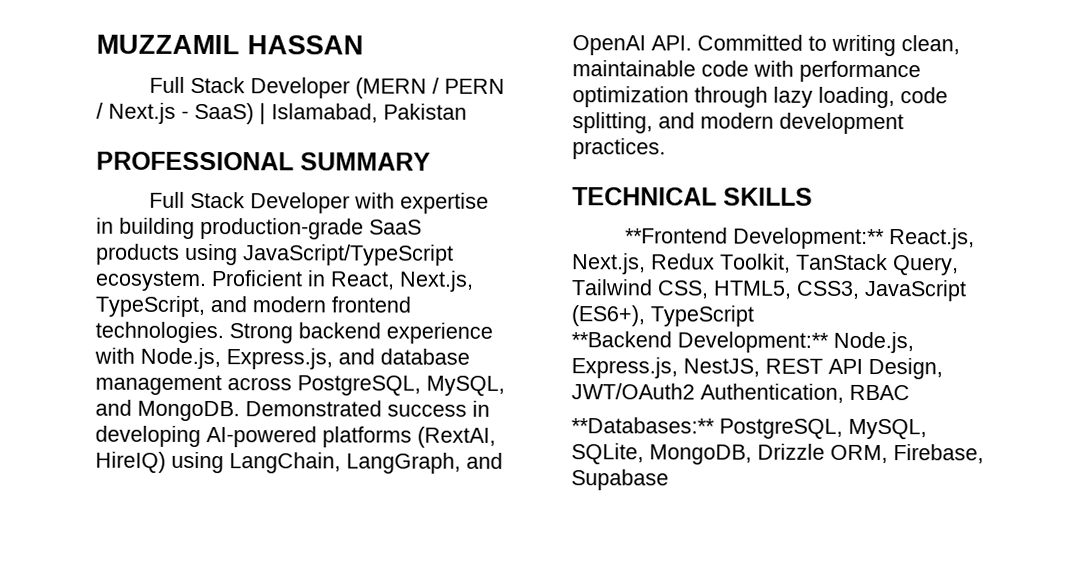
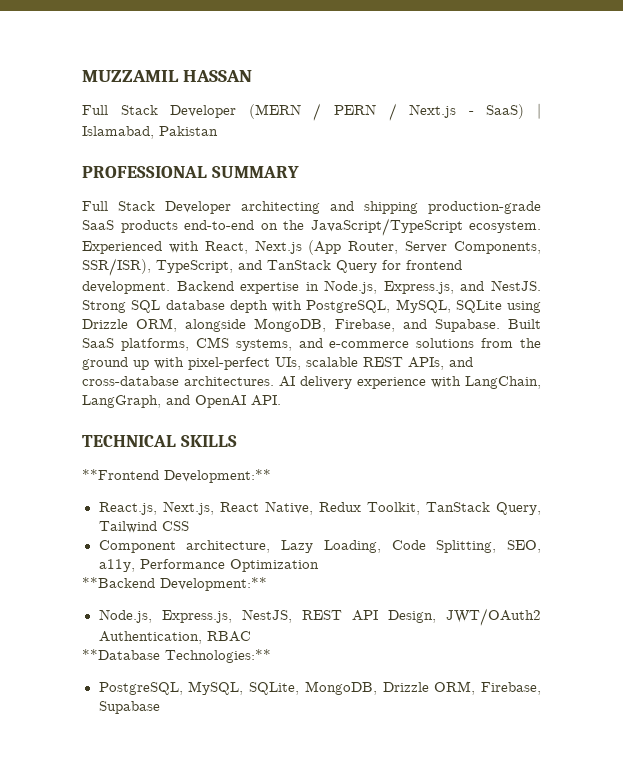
- Full Stack Developer with expertise in building production-grade SaaS products using JavaScript/TypeScript ecosystem. Proficient in React, Next.js, TypeScript, and modern frontend technologies. Strong backend experience with Node.js, Express.js, and database management across PostgreSQL, MySQL, and MongoDB. Demonstrated success in developing AI-powered platforms (RextAI, HireIQ) using LangChain, LangGraph, and OpenAI API. Committed to writing clean, maintainable code with performance optimization through lazy loading, code splitting, and modern development practices.
+ Full Stack Developer architecting and shipping production-grade SaaS products end-to-end on the JavaScript/TypeScript ecosystem. Experienced with React, Next.js (App Router, Server Components, SSR/ISR), TypeScript, and TanStack Query for frontend development. Backend expertise in Node.js, Express.js, and NestJS. Strong SQL database depth with PostgreSQL, MySQL, SQLite using Drizzle ORM, alongside MongoDB, Firebase, and Supabase. Built SaaS platforms, CMS systems, and e-commerce solutions from the ground up with pixel-perfect UIs, scalable REST APIs, and cross-database architectures. AI delivery experience with LangChain, LangGraph, and OpenAI API.
- **Frontend Development:** React.js, Next.js, Redux Toolkit, TanStack Query, Tailwind CSS, HTML5, CSS3, JavaScript (ES6+), TypeScript
+ **Frontend Development:**
+ React.js, Next.js, React Native, Redux Toolkit, TanStack Query, Tailwind CSS
+ Component architecture, Lazy Loading, Code Splitting, SEO, a11y, Performance Optimization
- **Backend Development:** Node.js, Express.js, NestJS, REST API Design, JWT/OAuth2 Authentication, RBAC
+ **Backend Development:**
+ Node.js, Express.js, NestJS, REST API Design, JWT/OAuth2 Authentication, RBAC
- **Databases:** PostgreSQL, MySQL, SQLite, MongoDB, Drizzle ORM, Firebase, Supabase
+ **Database Technologies:**
+ PostgreSQL, MySQL, SQLite, MongoDB, Drizzle ORM, Firebase, Supabase

